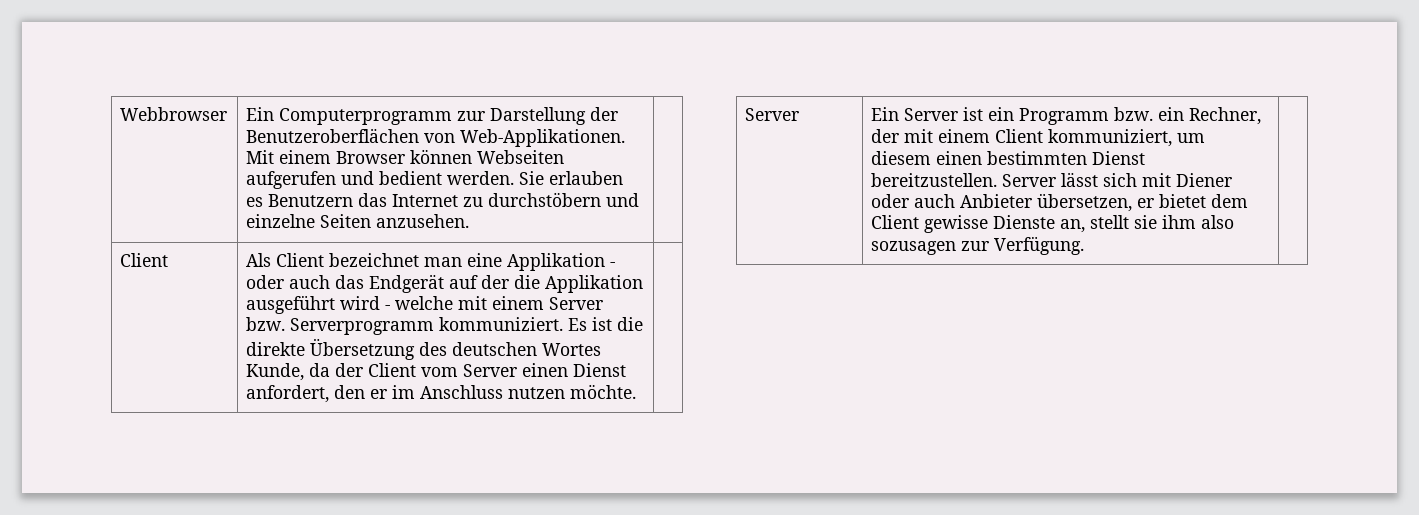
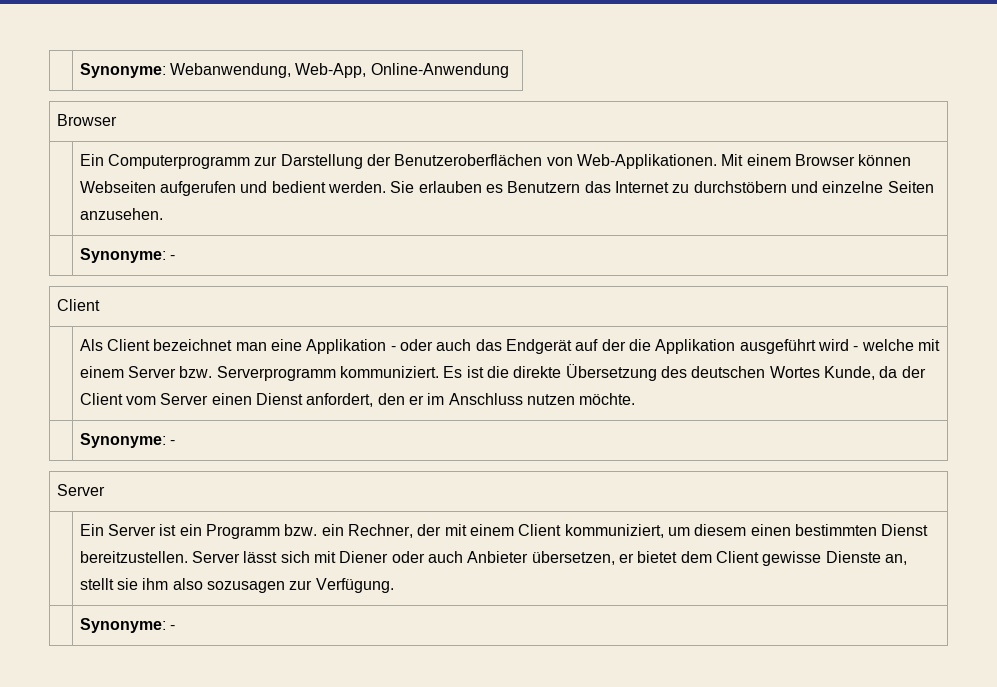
- Webbrowser | Ein Computerprogramm zur Darstellung der Benutzeroberflächen von Web-Applikationen. Mit einem Browser können Webseiten aufgerufen und bedient werden. Sie erlauben es Benutzern das Internet zu durchstöbern und einzelne Seiten anzusehen. |
+ | Synonyme: Webanwendung, Web-App, Online-Anwendung
+ Browser
+ | Ein Computerprogramm zur Darstellung der Benutzeroberflächen von Web-Applikationen. Mit einem Browser können Webseiten aufgerufen und bedient werden. Sie erlauben es Benutzern das Internet zu durchstöbern und einzelne Seiten anzusehen.
+ | Synonyme: -
- Es ist die direkte Übersetzung des deutschen Wortes Kunde, da der Client vom Server einen Dienst anfordert, den er im Anschluss nutzen möchte. |
+ Es ist die direkte Übersetzung des deutschen Wortes Kunde, da der Client vom Server einen Dienst anfordert, den er im Anschluss nutzen möchte.
+ | Synonyme: -
  Server lässt sich mit Diener oder auch Anbieter übersetzen, er bietet dem Client gewisse Dienste an, stellt sie ihm also sozusagen zur Verfügung.
+ | Synonyme: -

